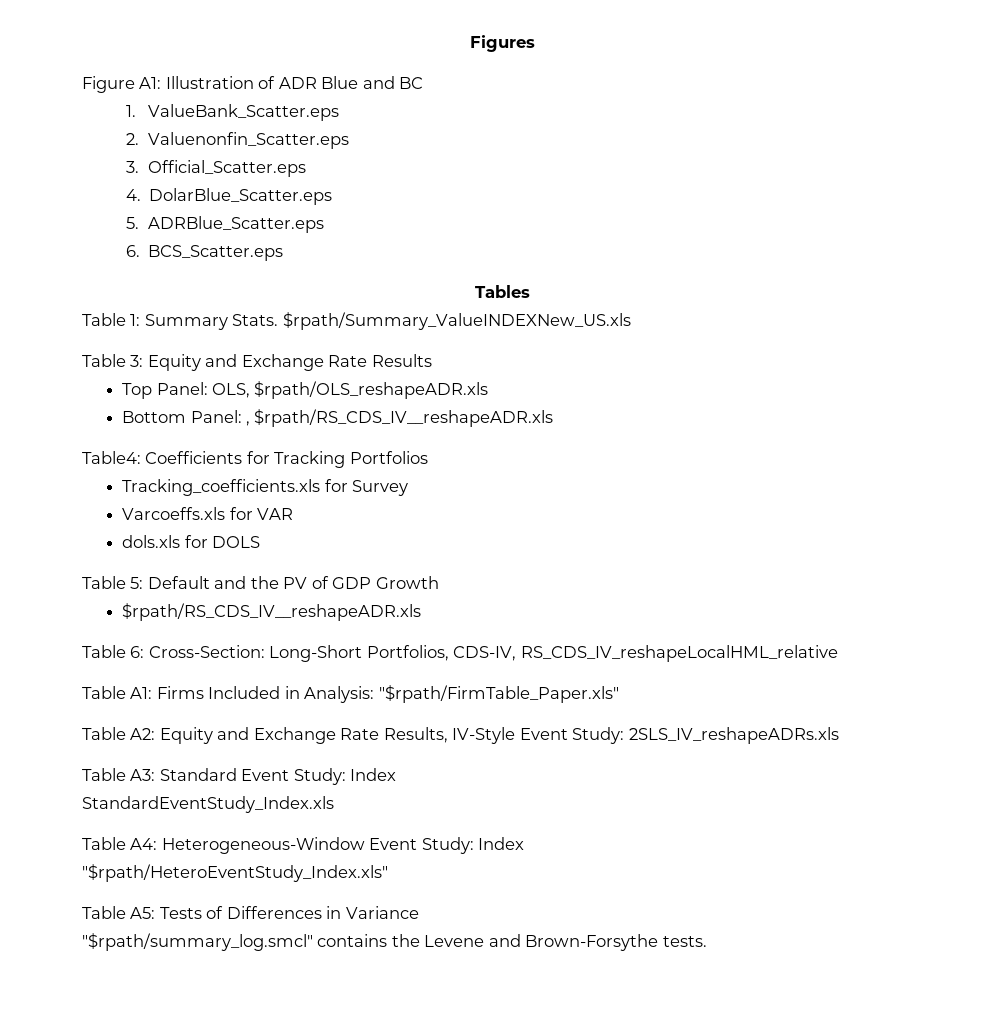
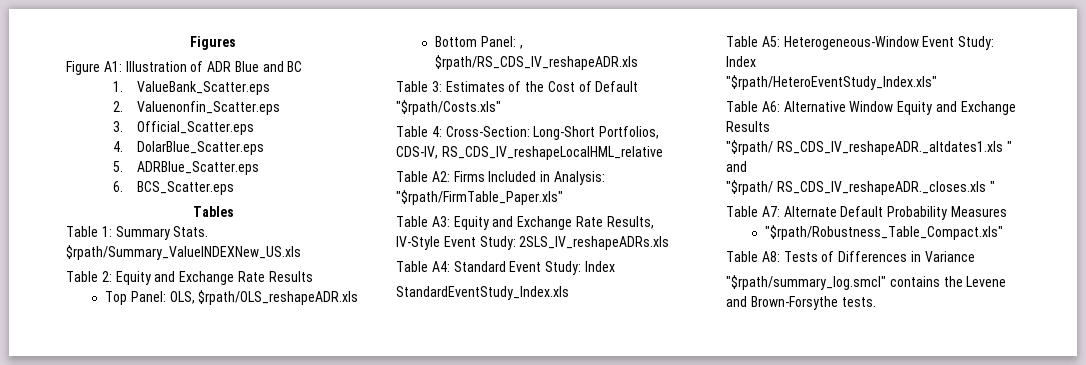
- Table 3: Equity and Exchange Rate Results
+ Table 2: Equity and Exchange Rate Results
- Bottom Panel: , $rpath/RS_CDS_IV__reshapeADR.xls
- Table4: Coefficients for Tracking Portfolios
- Tracking_coefficients.xls for Survey
- Varcoeffs.xls for VAR
- dols.xls for DOLS
- Table 5: Default and the PV of GDP Growth
- $rpath/RS_CDS_IV__reshapeADR.xls
- Table 6: Cross-Section: Long-Short Portfolios, CDS-IV, RS_CDS_IV_reshapeLocalHML_relative
+ Bottom Panel: , $rpath/RS_CDS_IV_reshapeADR.xls
+ Table 3: Estimates of the Cost of Default "$rpath/Costs.xls"
+ Table 4: Cross-Section: Long-Short Portfolios, CDS-IV, RS_CDS_IV_reshapeLocalHML_relative
- Table A1: Firms Included in Analysis: "$rpath/FirmTable_Paper.xls"
+ Table A2: Firms Included in Analysis: "$rpath/FirmTable_Paper.xls"
- Table A2: Equity and Exchange Rate Results, IV-Style Event Study: 2SLS_IV_reshapeADRs.xls
+ Table A3: Equity and Exchange Rate Results, IV-Style Event Study: 2SLS_IV_reshapeADRs.xls
- Table A3: Standard Event Study: Index
+ Table A4: Standard Event Study: Index
- Table A4: Heterogeneous-Window Event Study: Index
+ Table A5: Heterogeneous-Window Event Study: Index
- Table A5: Tests of Differences in Variance
+ Table A6: Alternative Window Equity and Exchange Results
+ "$rpath/ RS_CDS_IV_reshapeADR._altdates1.xls " and
+ "$rpath/ RS_CDS_IV_reshapeADR._closes.xls "
+ Table A7: Alternate Default Probability Measures
+ "$rpath/Robustness_Table_Compact.xls"
+ Table A8: Tests of Differences in Variance

